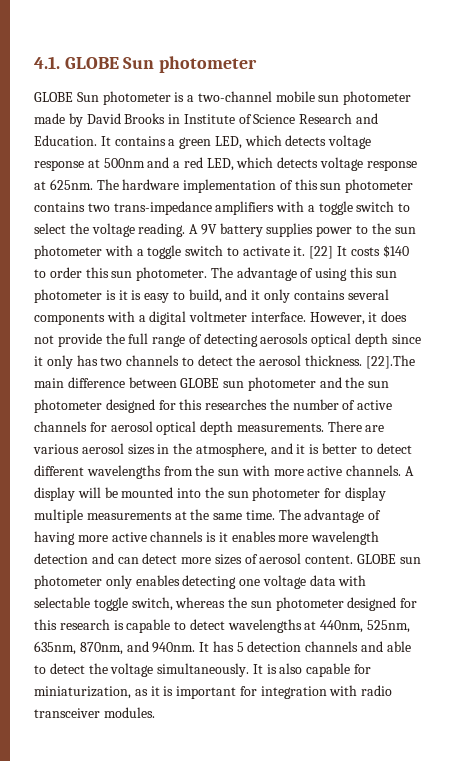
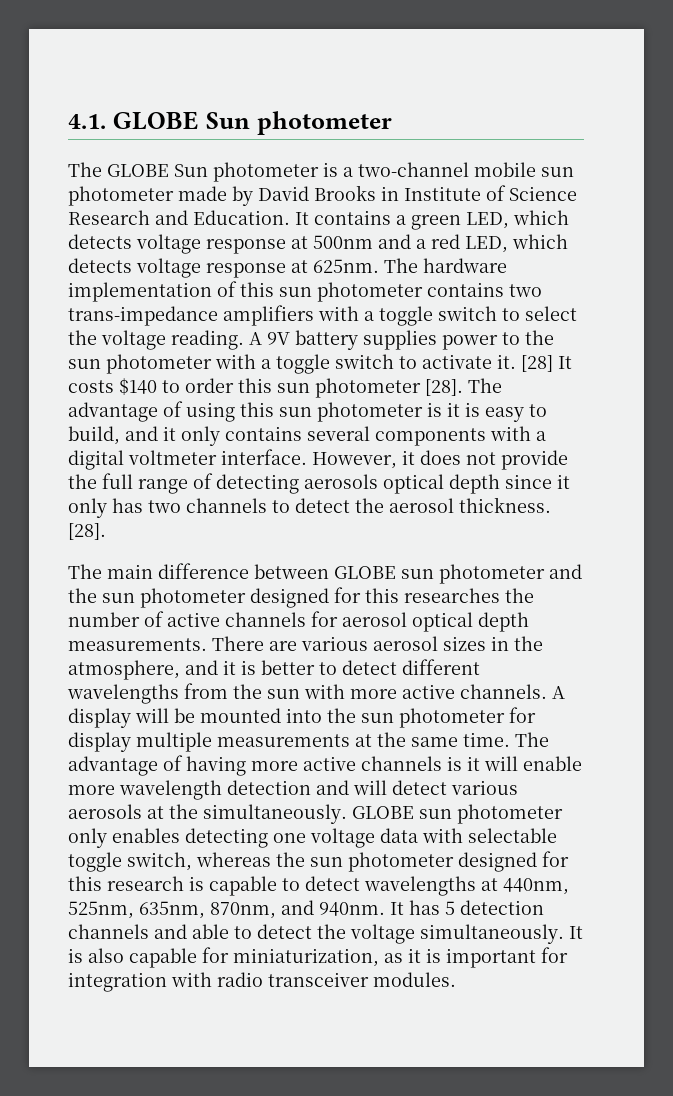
- GLOBE Sun photometer is a two-channel mobile sun photometer made by David Brooks in Institute of Science Research and Education.
+ The GLOBE Sun photometer is a two-channel mobile sun photometer made by David Brooks in Institute of Science Research and Education.
- [22] It costs $140 to order this sun photometer.
+ [28] It costs $140 to order this sun photometer [28].
- However, it does not provide the full range of detecting aerosols optical depth since it only has two channels to detect the aerosol thickness. [22].The main difference between GLOBE sun photometer and the sun photometer designed for this researches the number of active channels for aerosol optical depth measurements.
+ However, it does not provide the full range of detecting aerosols optical depth since it only has two channels to detect the aerosol thickness. [28].
+ The main difference between GLOBE sun photometer and the sun photometer designed for this researches the number of active channels for aerosol optical depth measurements.
- The advantage of having more active channels is it enables more wavelength detection and can detect more sizes of aerosol content.
+ The advantage of having more active channels is it will enable more wavelength detection and will detect various aerosols at the simultaneously.

